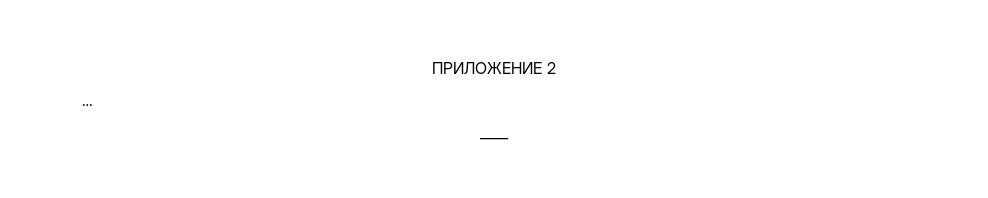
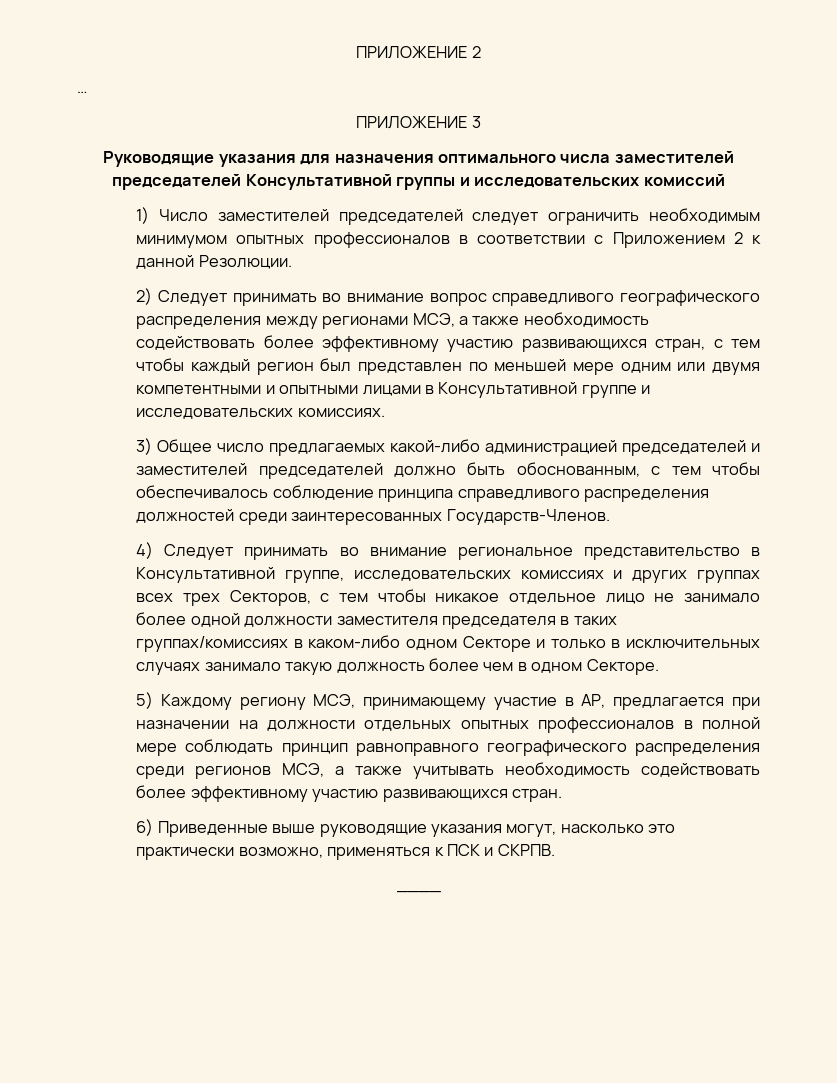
+ ПРИЛОЖЕНИЕ 3
+ Руководящие указания для назначения оптимального числа заместителей председателей Консультативной группы и исследовательских комиссий
+ 1) Число заместителей председателей следует ограничить необходимым минимумом опытных профессионалов в соответствии с Приложением 2 к данной Резолюции.
+ 2) Следует принимать во внимание вопрос справедливого географического распределения между регионами МСЭ, а также необходимость содействовать более эффективному участию развивающихся стран, с тем чтобы каждый регион был представлен по меньшей мере одним или двумя компетентными и опытными лицами в Консультативной группе и исследовательских комиссиях.
+ 3) Общее число предлагаемых какой-либо администрацией председателей и заместителей председателей должно быть обоснованным, с тем чтобы обеспечивалось соблюдение принципа справедливого распределения должностей среди заинтересованных Государств-Членов.
+ 4) Следует принимать во внимание региональное представительство в Консультативной группе, исследовательских комиссиях и других группах всех трех Секторов, с тем чтобы никакое отдельное лицо не занимало более одной должности заместителя председателя в таких группах/комиссиях в каком-либо одном Секторе и только в исключительных случаях занимало такую должность более чем в одном Секторе.
+ 5) Каждому региону МСЭ, принимающему участие в АР, предлагается при назначении на должности отдельных опытных профессионалов в полной мере соблюдать принцип равноправного географического распределения среди регионов МСЭ, а также учитывать необходимость содействовать более эффективному участию развивающихся стран.
+ 6) Приведенные выше руководящие указания могут, насколько это практически возможно, применяться к ПСК и СКРПВ.

